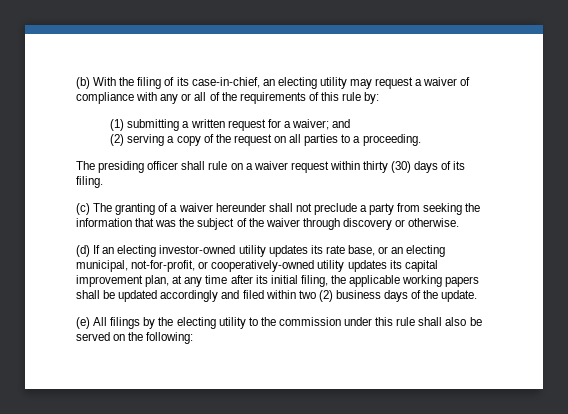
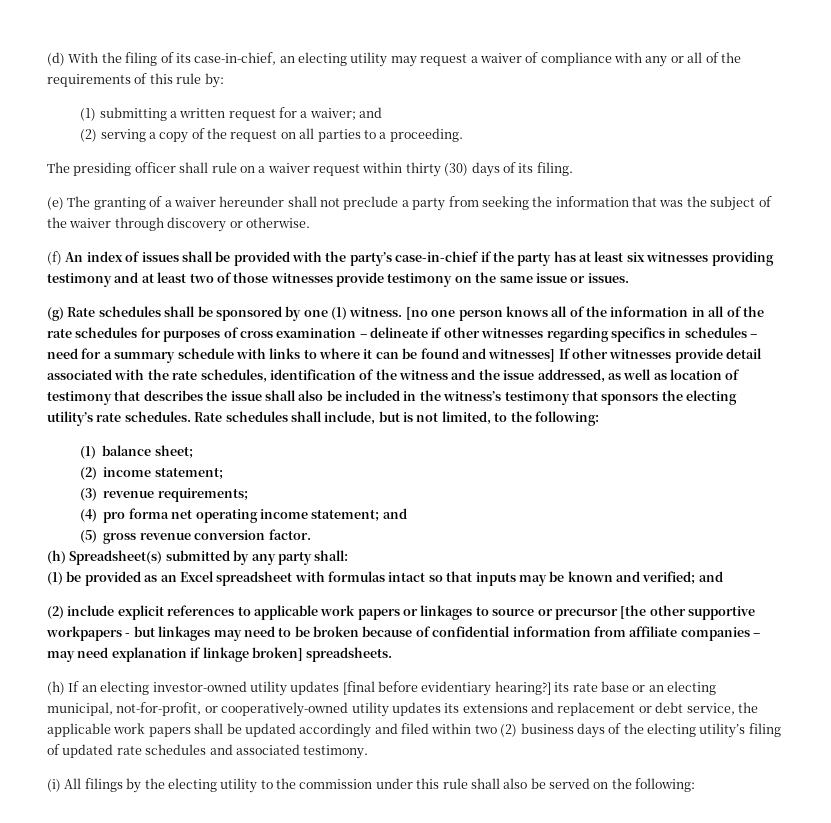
- (b) With the filing of its case-in-chief, an electing utility may request a waiver of compliance with any or all of the requirements of this rule by:
+ (d) With the filing of its case-in-chief, an electing utility may request a waiver of compliance with any or all of the requirements of this rule by:
- (c) The granting of a waiver hereunder shall not preclude a party from seeking the information that was the subject of the waiver through discovery or otherwise.
+ (e) The granting of a waiver hereunder shall not preclude a party from seeking the information that was the subject of the waiver through discovery or otherwise.
- (d) If an electing investor-owned utility updates its rate base, or an electing municipal, not-for-profit, or cooperatively-owned utility updates its capital improvement plan, at any time after its initial filing, the applicable working papers shall be updated accordingly and filed within two (2) business days of the update.
- (e) All filings by the electing utility to the commission under this rule shall also be served on the following:
+ (f) An index of issues shall be provided with the party’s case-in-chief if the party has at least six witnesses providing testimony and at least two of those witnesses provide testimony on the same issue or issues.
+ (g) Rate schedules shall be sponsored by one (1) witness. [no one person knows all of the information in all of the rate schedules for purposes of cross examination – delineate if other witnesses regarding specifics in schedules – need for a summary schedule with links to where it can be found and witnesses] If other witnesses provide detail associated with the rate schedules, identification of the witness and the issue addressed, as well as location of testimony that describes the issue shall also be included in the witness’s testimony that sponsors the electing utility’s rate schedules. Rate schedules shall include, but is not limited, to the following:
+ (1) balance sheet;
+ (2) income statement;
+ (3) revenue requirements;
+ (4) pro forma net operating income statement; and
+ (5) gross revenue conversion factor.
+ (h) Spreadsheet(s) submitted by any party shall:
+ (1) be provided as an Excel spreadsheet with formulas intact so that inputs may be known and verified; and
+ (2) include explicit references to applicable work papers or linkages to source or precursor [the other supportive workpapers - but linkages may need to be broken because of confidential information from affiliate companies – may need explanation if linkage broken] spreadsheets.
+ (h) If an electing investor-owned utility updates [final before evidentiary hearing?] its rate base or an electing municipal, not-for-profit, or cooperatively-owned utility updates its extensions and replacement or debt service, the applicable work papers shall be updated accordingly and filed within two (2) business days of the electing utility’s filing of updated rate schedules and associated testimony.
+ (i) All filings by the electing utility to the commission under this rule shall also be served on the following:

